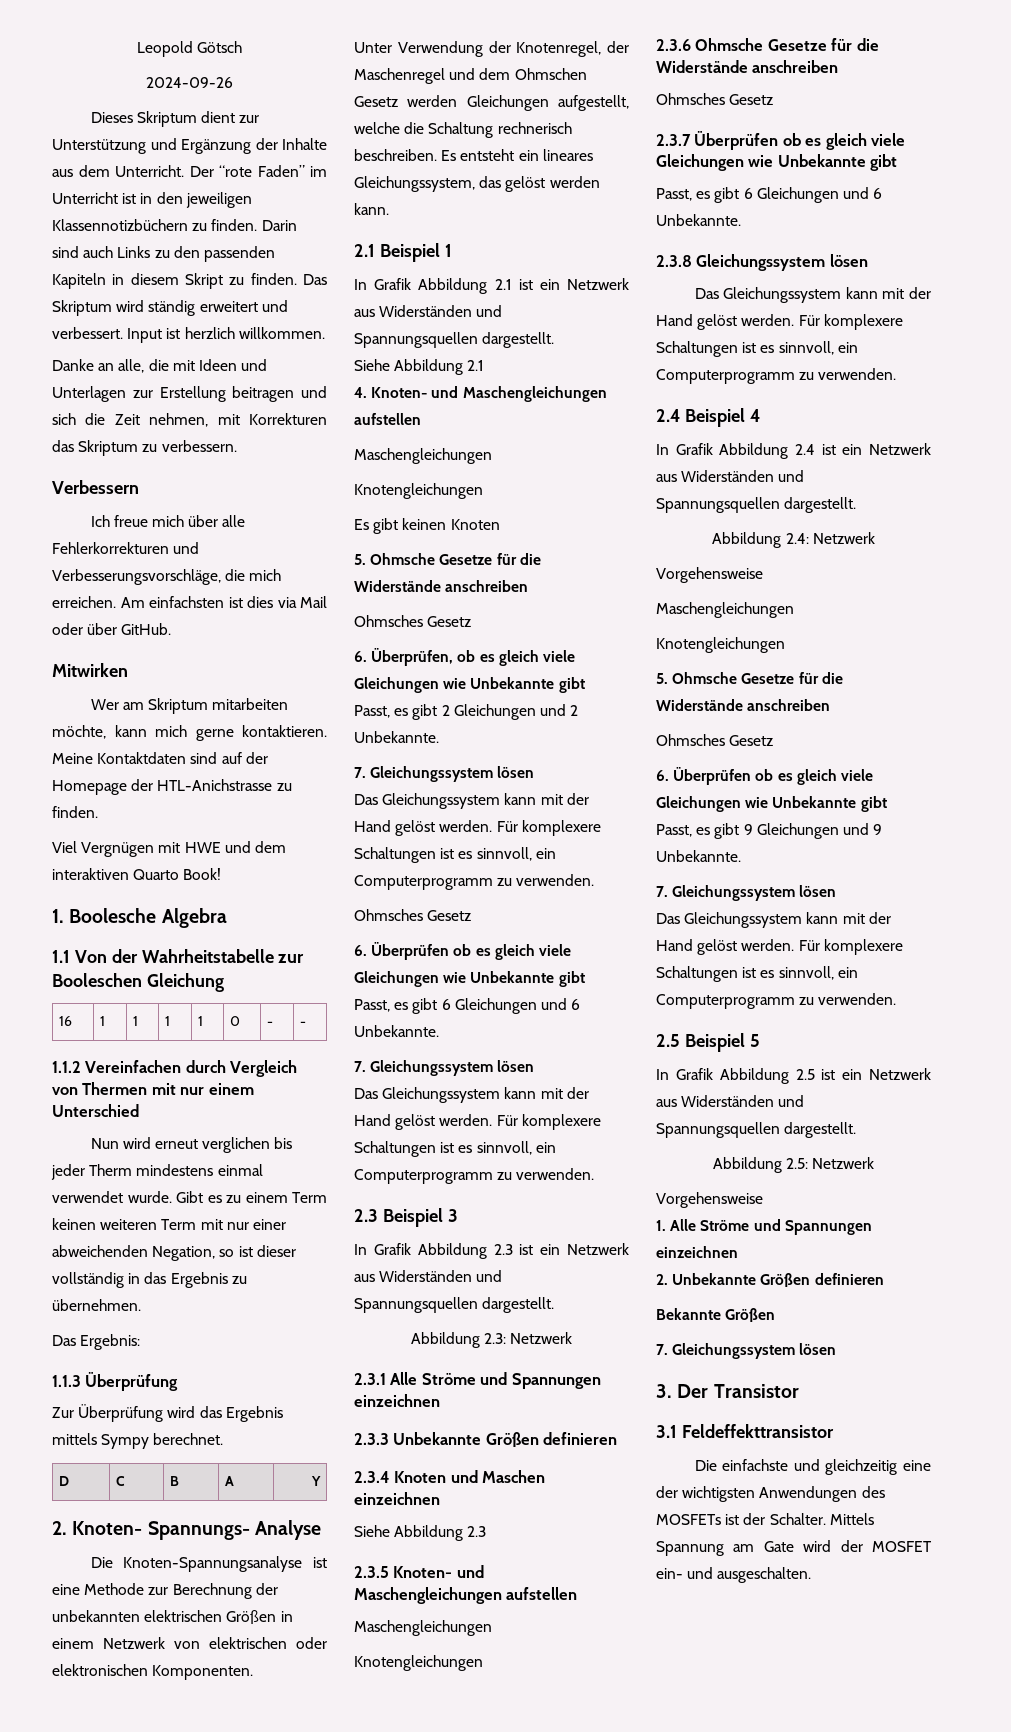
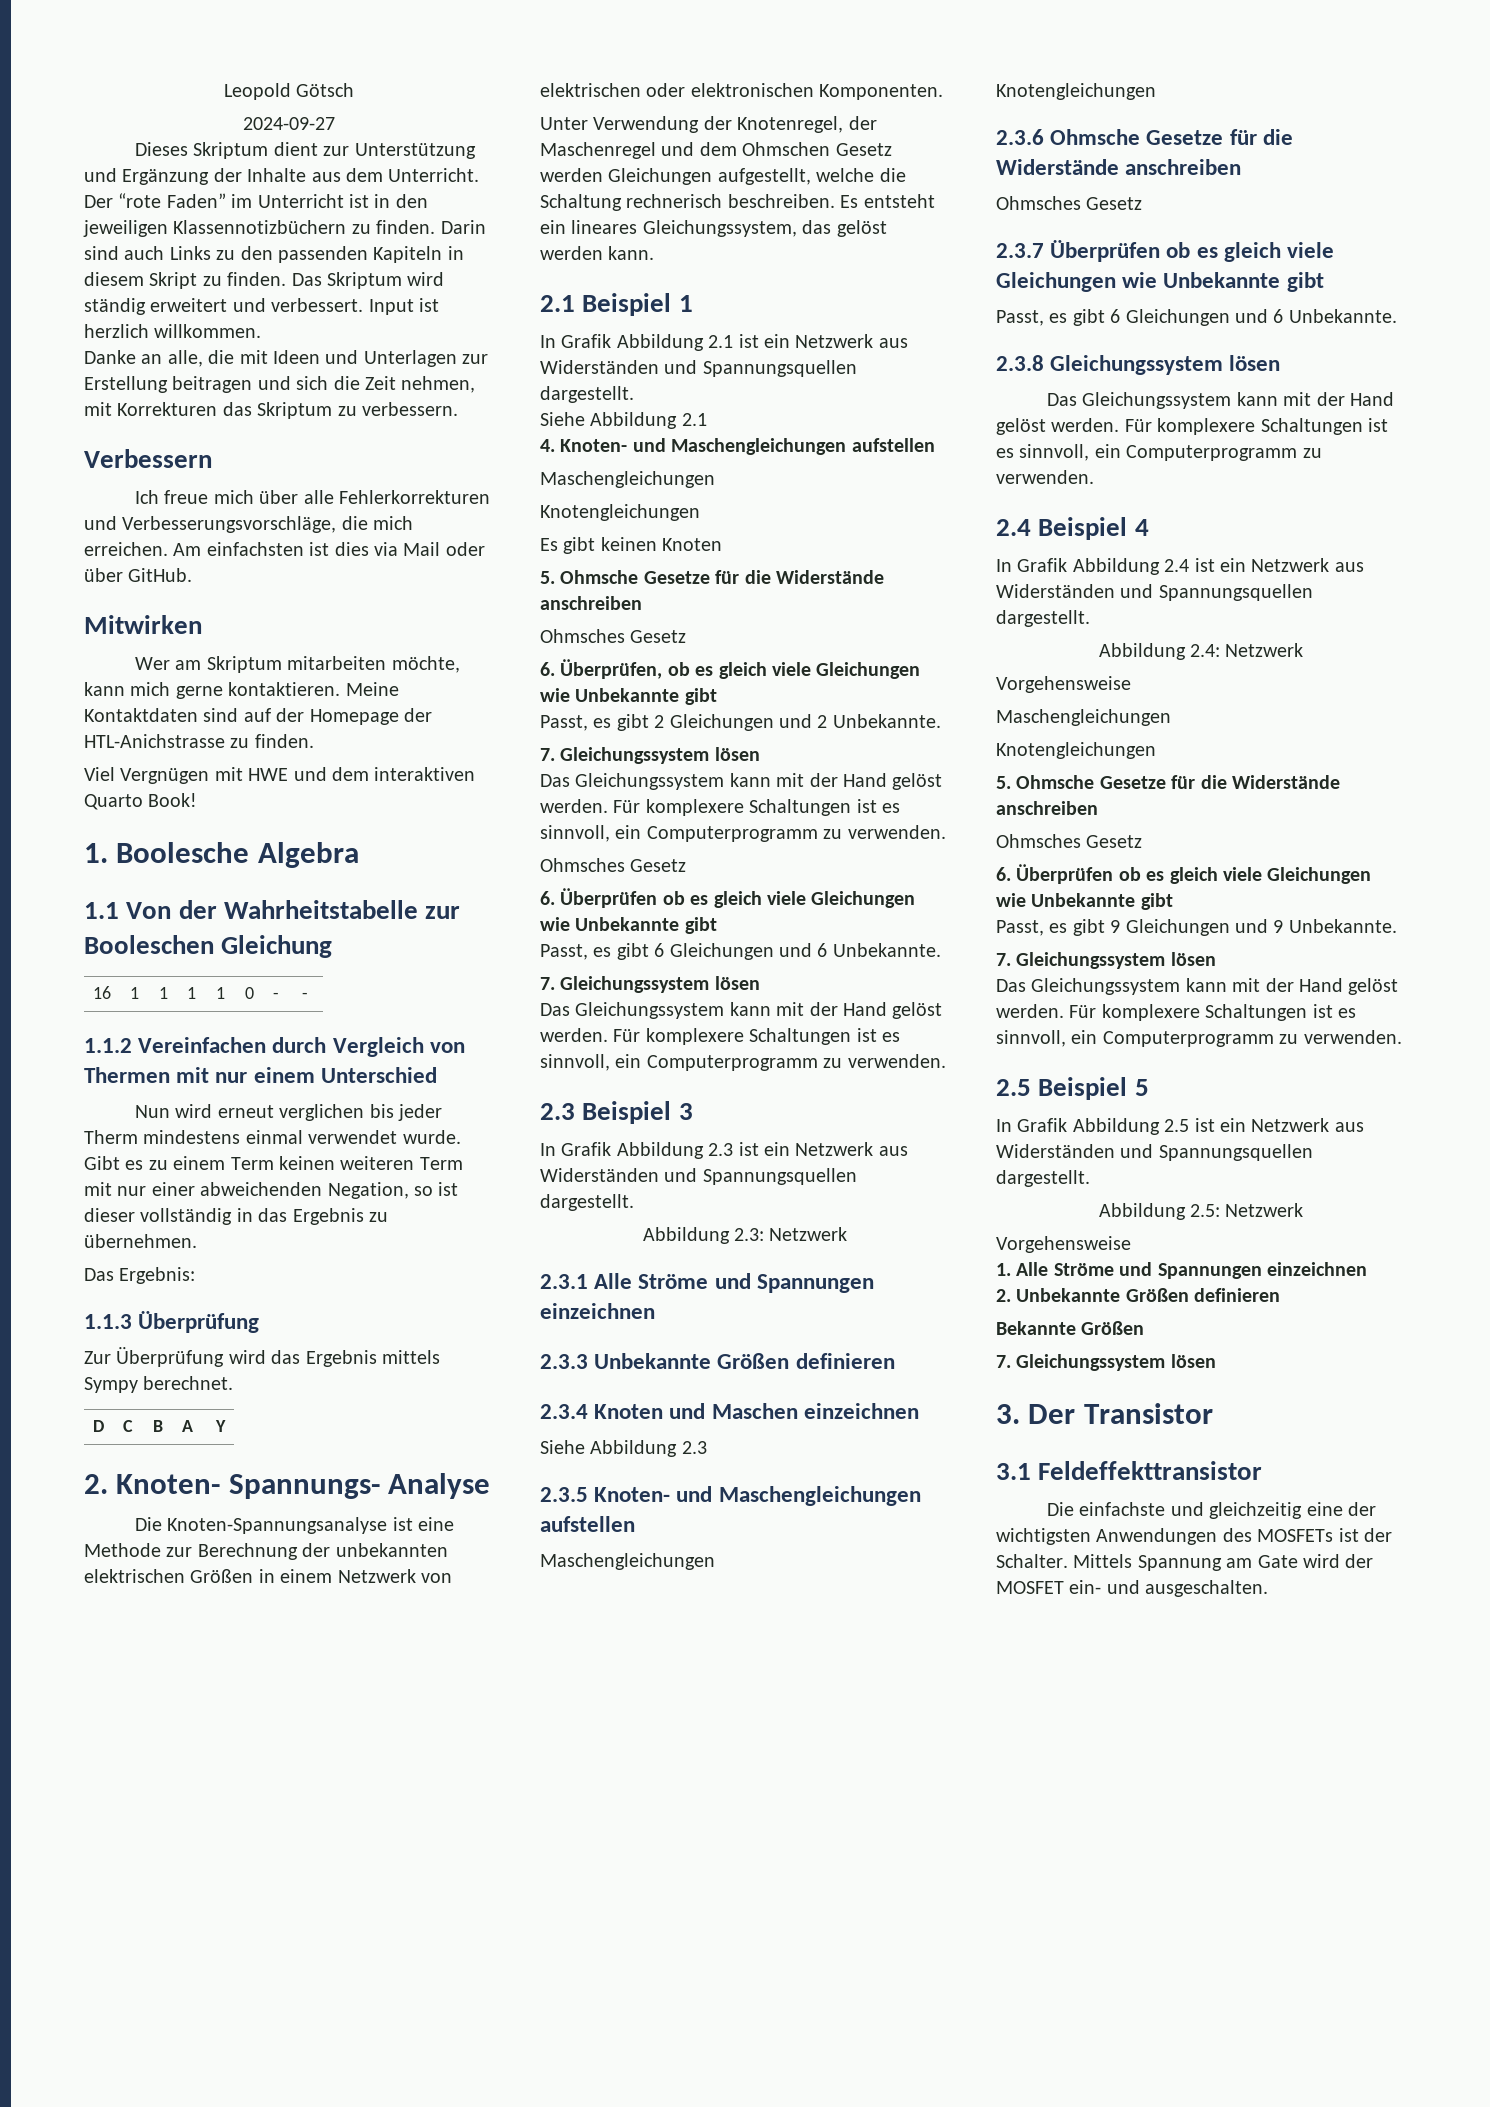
- 2024-09-26
+ 2024-09-27

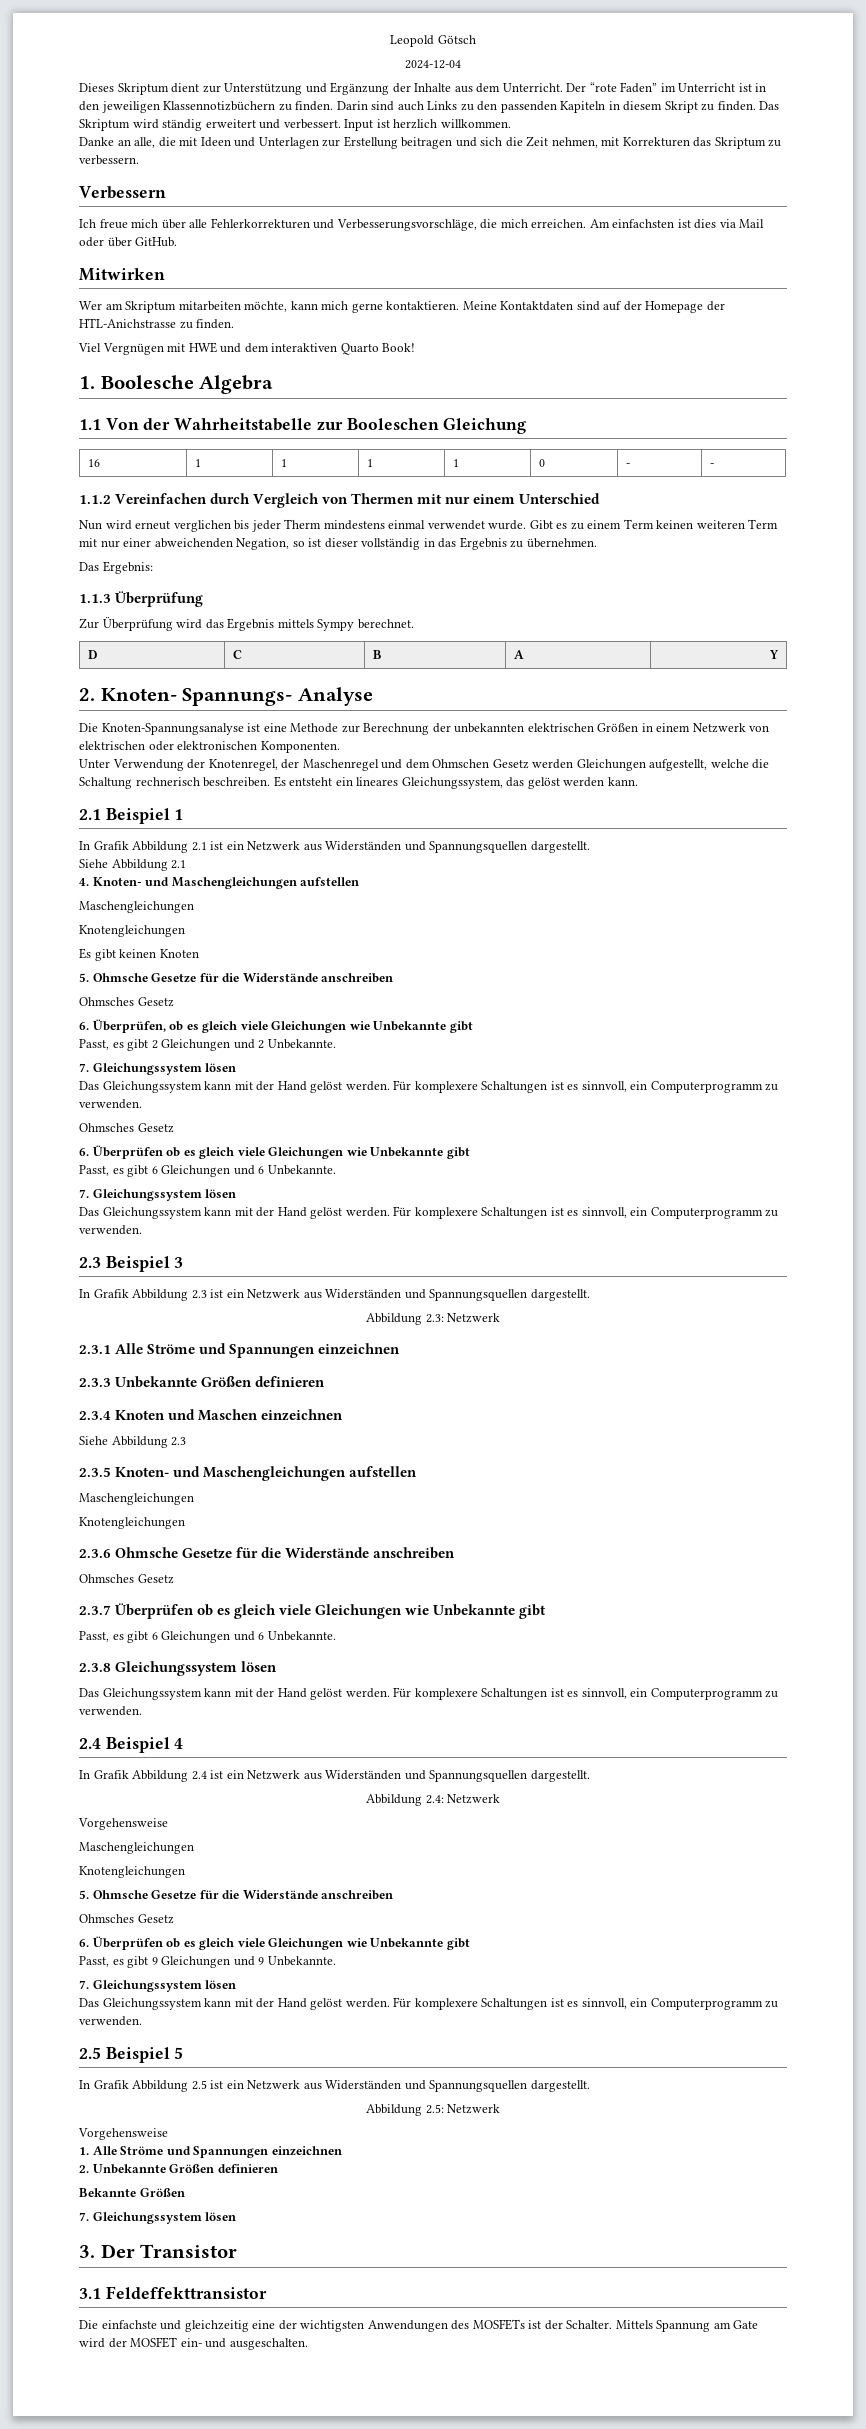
- 2024-09-27
+ 2024-12-04

